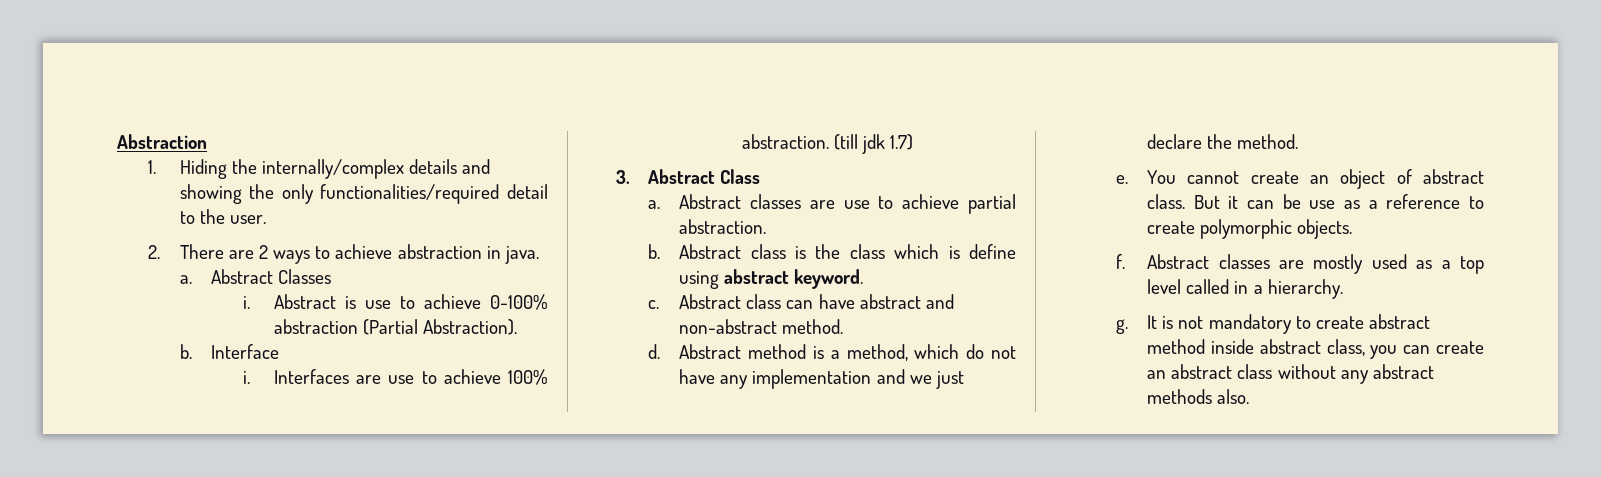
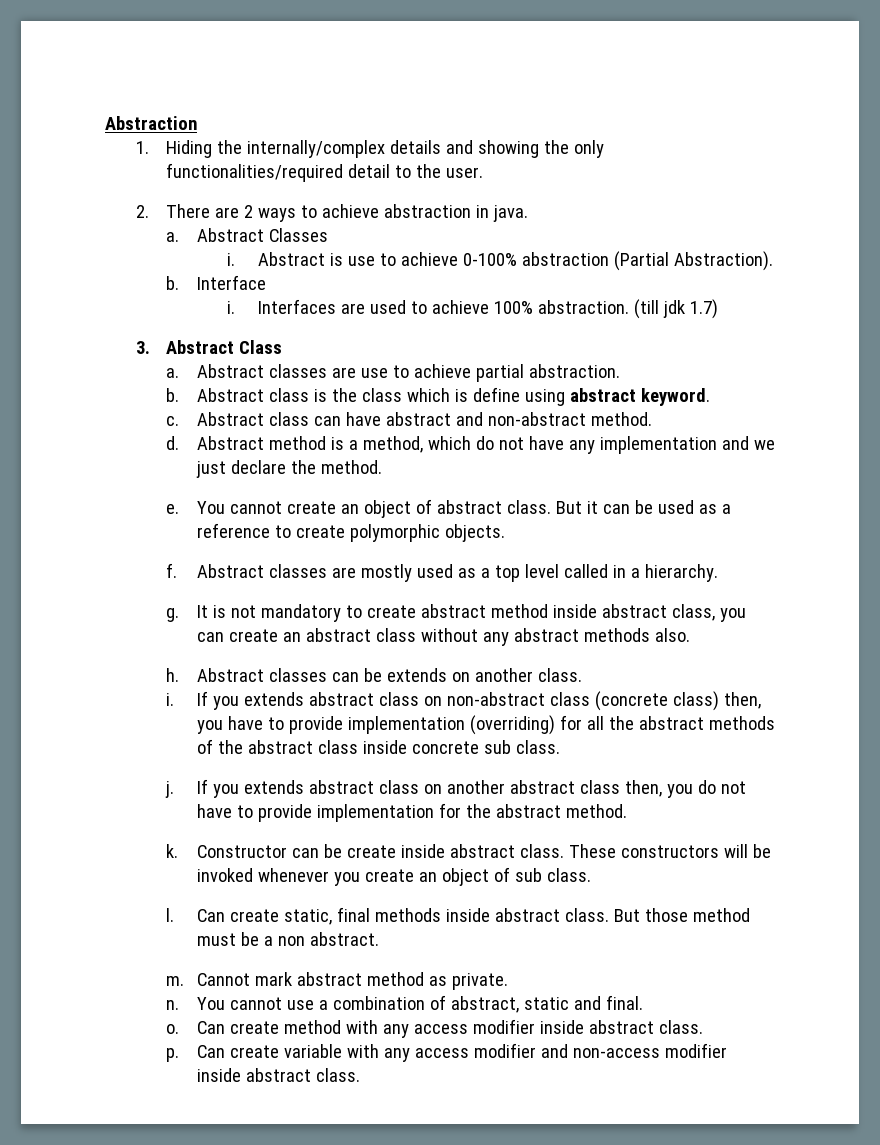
- Interfaces are use to achieve 100% abstraction.
+ Interfaces are used to achieve 100% abstraction.
- But it can be use as a reference to create polymorphic objects.
+ But it can be used as a reference to create polymorphic objects.
+ h. Abstract classes can be extends on another class.
+ i. If you extends abstract class on non-abstract class (concrete class) then, you have to provide implementation (overriding) for all the abstract methods of the abstract class inside concrete sub class.
+ j. If you extends abstract class on another abstract class then, you do not have to provide implementation for the abstract method.
+ k. Constructor can be create inside abstract class. These constructors will be invoked whenever you create an object of sub class.
+ l. Can create static, final methods inside abstract class. But those method must be a non abstract.
+ m. Cannot mark abstract method as private.
+ n. You cannot use a combination of abstract, static and final.
+ o. Can create method with any access modifier inside abstract class.
+ p. Can create variable with any access modifier and non-access modifier inside abstract class.

